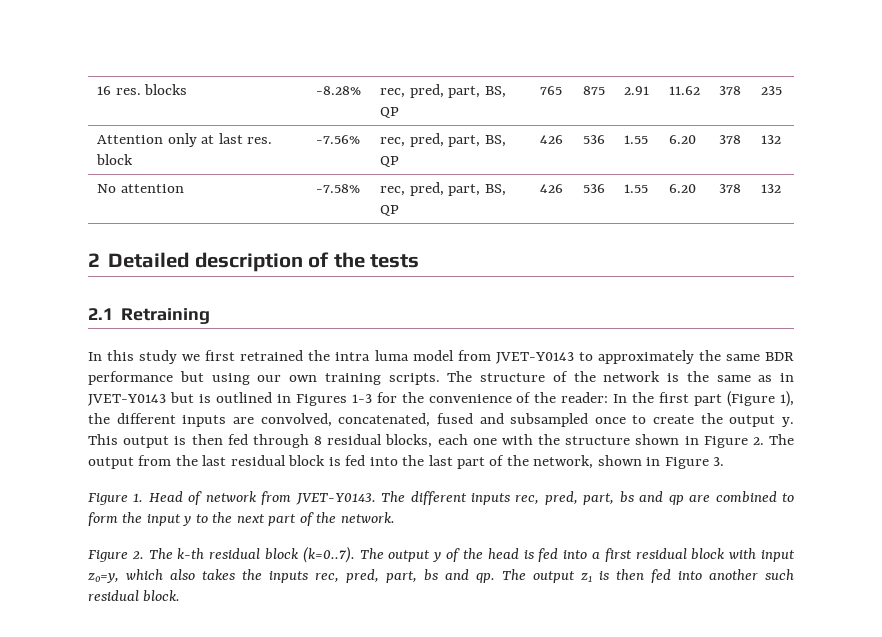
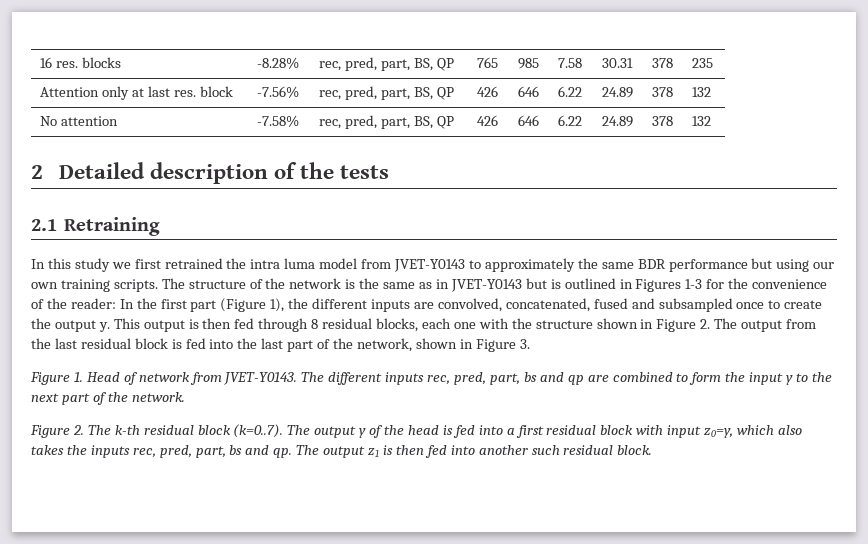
- 16 res. blocks | -8.28% | rec, pred, part, BS, QP | 765 | 875 | 2.91 | 11.62 | 378 | 235
+ 16 res. blocks | -8.28% | rec, pred, part, BS, QP | 765 | 985 | 7.58 | 30.31 | 378 | 235
- Attention only at last res. block | -7.56% | rec, pred, part, BS, QP | 426 | 536 | 1.55 | 6.20 | 378 | 132
+ Attention only at last res. block | -7.56% | rec, pred, part, BS, QP | 426 | 646 | 6.22 | 24.89 | 378 | 132
- No attention | -7.58% | rec, pred, part, BS, QP | 426 | 536 | 1.55 | 6.20 | 378 | 132
+ No attention | -7.58% | rec, pred, part, BS, QP | 426 | 646 | 6.22 | 24.89 | 378 | 132

